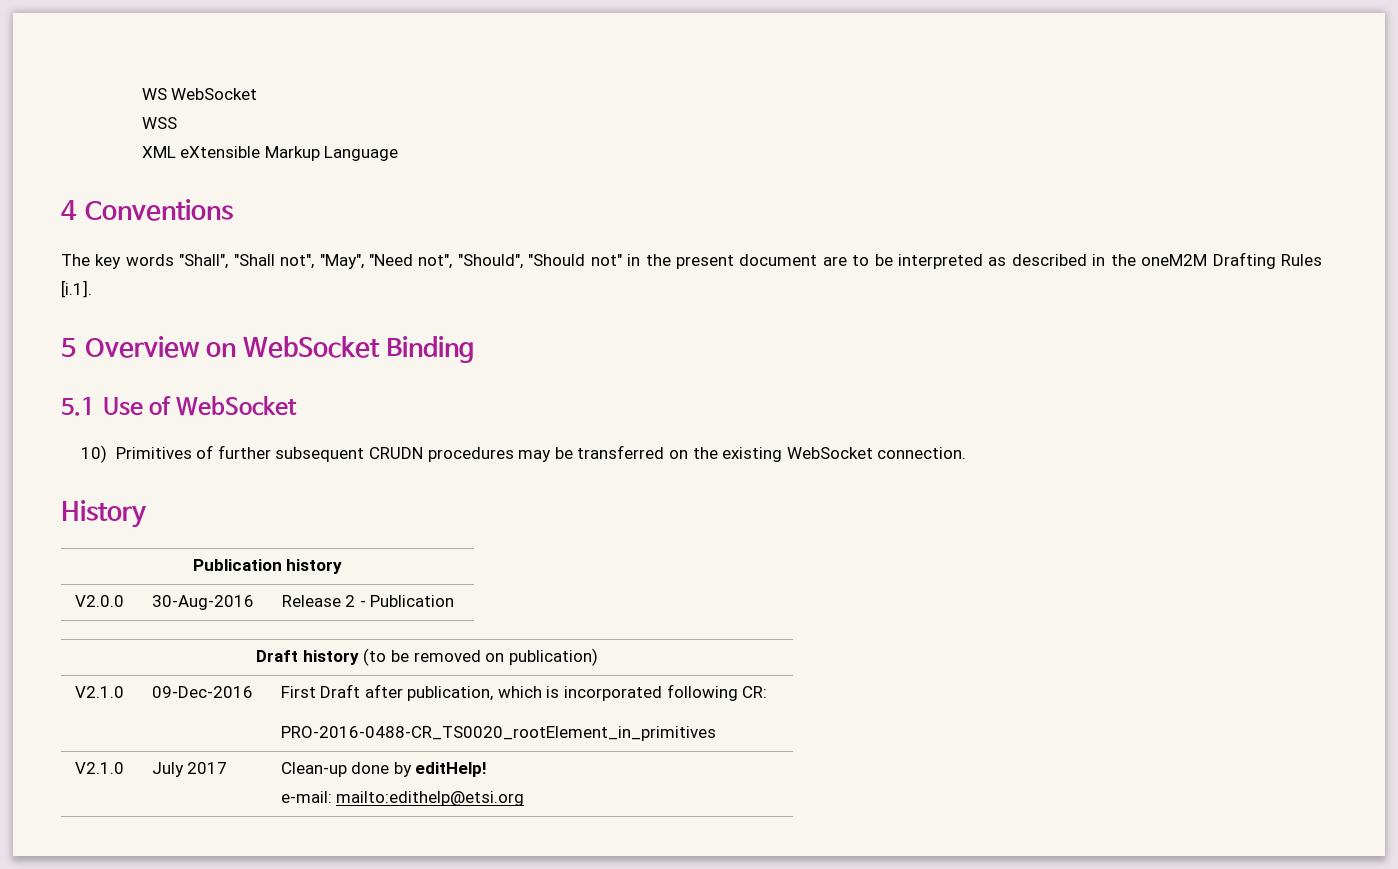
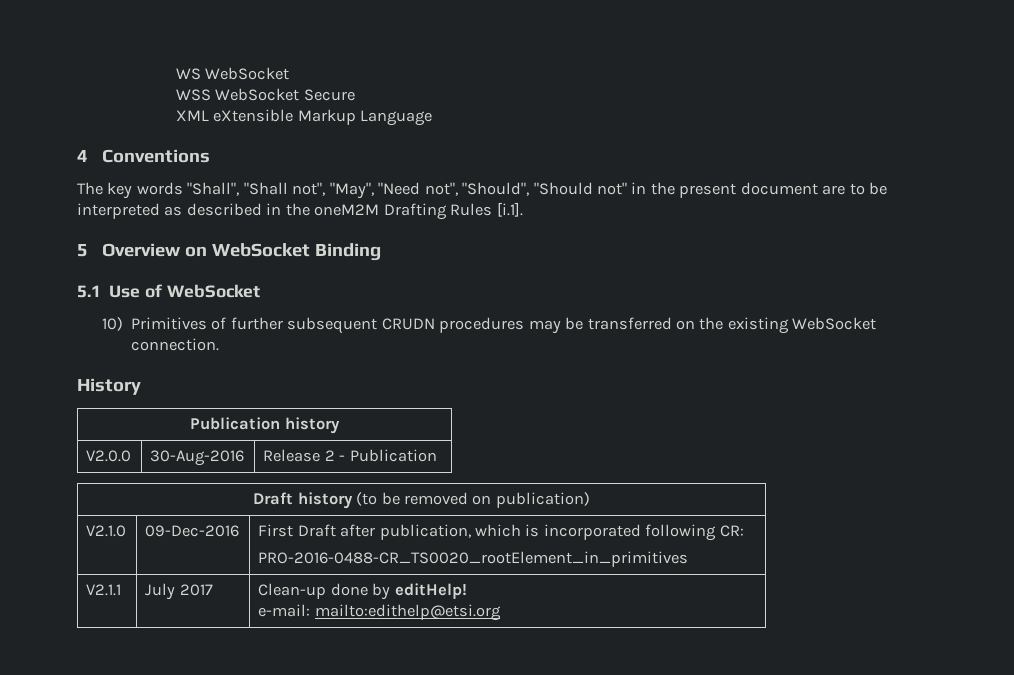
- WSS
+ WSS WebSocket Secure
- V2.1.0 | July 2017 | Clean-up done by editHelp!
+ V2.1.1 | July 2017 | Clean-up done by editHelp!

